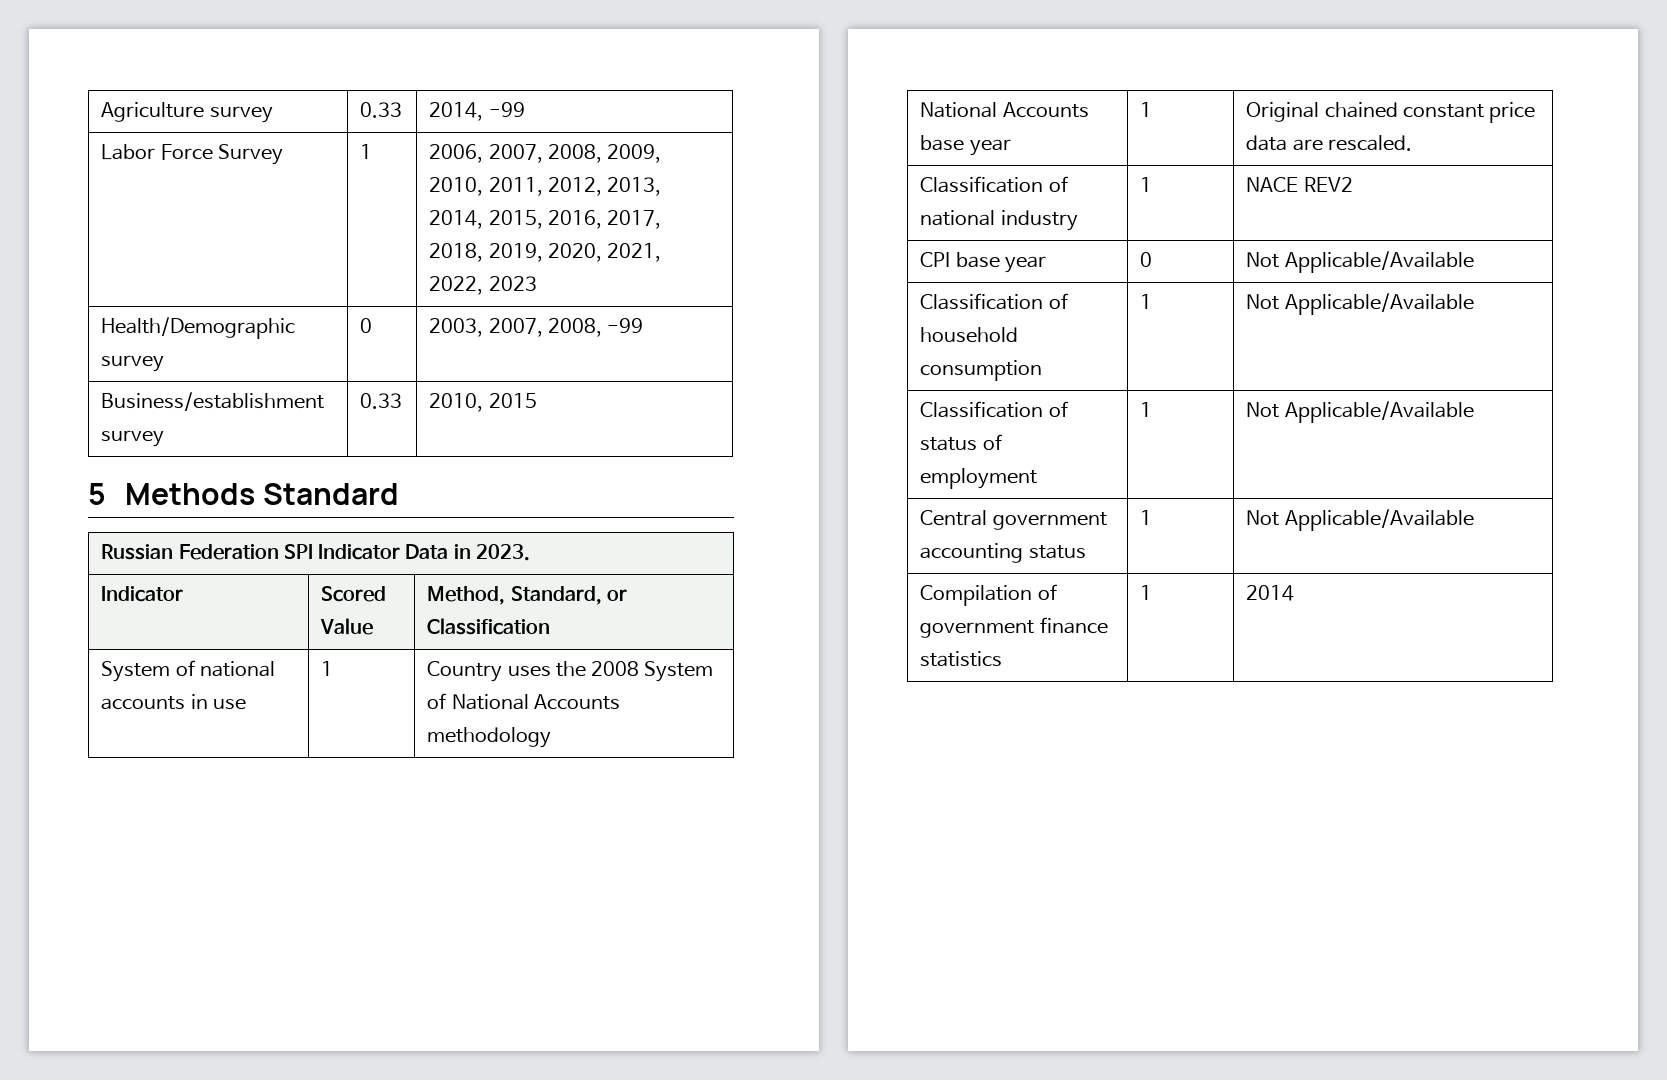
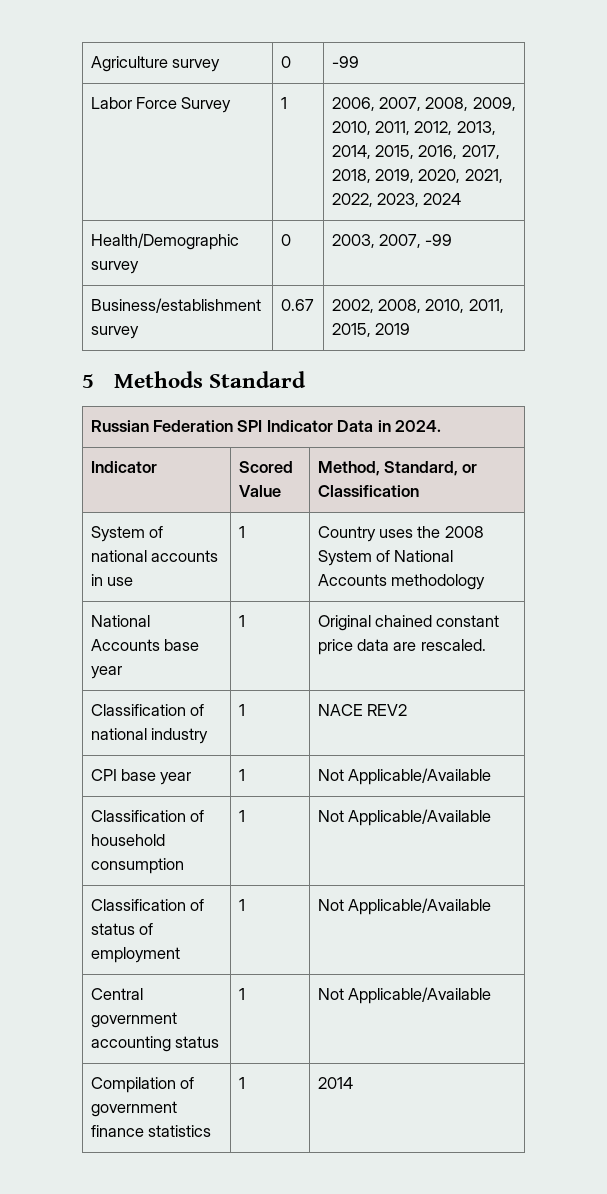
- Agriculture survey | 0.33 | 2014, -99
+ Agriculture survey | 0 | -99
- Labor Force Survey | 1 | 2006, 2007, 2008, 2009, 2010, 2011, 2012, 2013, 2014, 2015, 2016, 2017, 2018, 2019, 2020, 2021, 2022, 2023
+ Labor Force Survey | 1 | 2006, 2007, 2008, 2009, 2010, 2011, 2012, 2013, 2014, 2015, 2016, 2017, 2018, 2019, 2020, 2021, 2022, 2023, 2024
- Health/Demographic survey | 0 | 2003, 2007, 2008, -99
+ Health/Demographic survey | 0 | 2003, 2007, -99
- Business/establishment survey | 0.33 | 2010, 2015
+ Business/establishment survey | 0.67 | 2002, 2008, 2010, 2011, 2015, 2019
- Russian Federation SPI Indicator Data in 2023.
+ Russian Federation SPI Indicator Data in 2024.
- CPI base year | 0 | Not Applicable/Available
+ CPI base year | 1 | Not Applicable/Available

